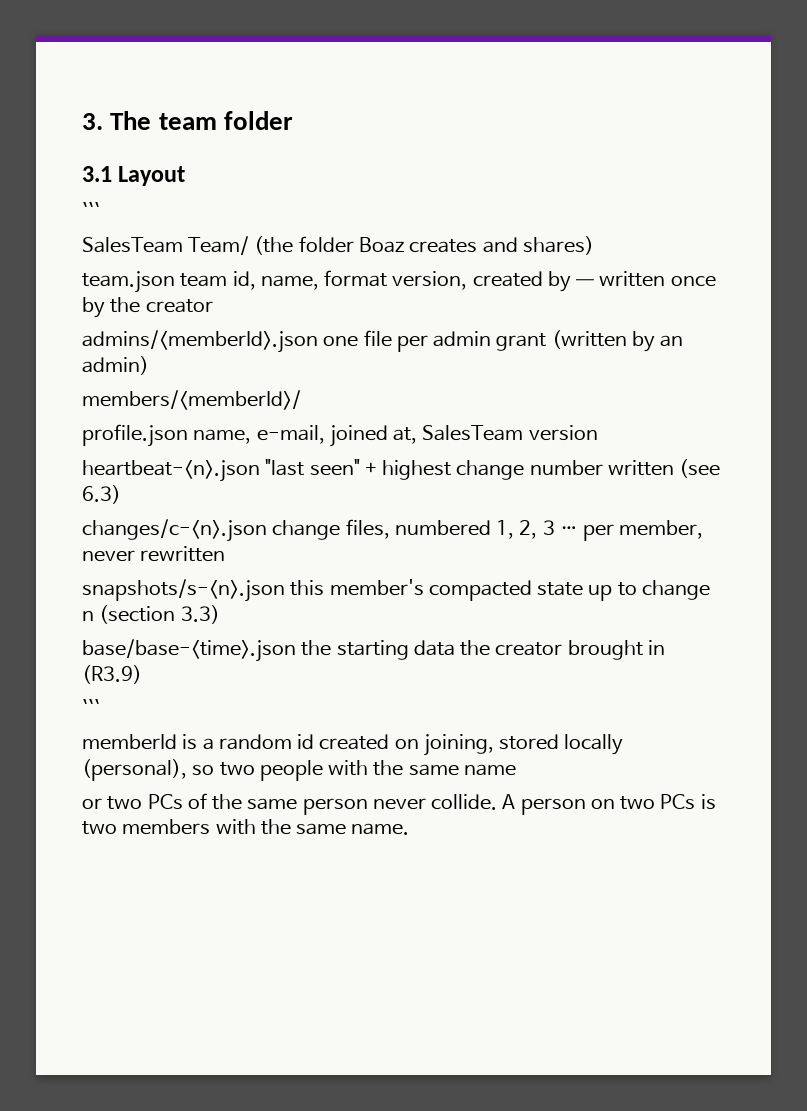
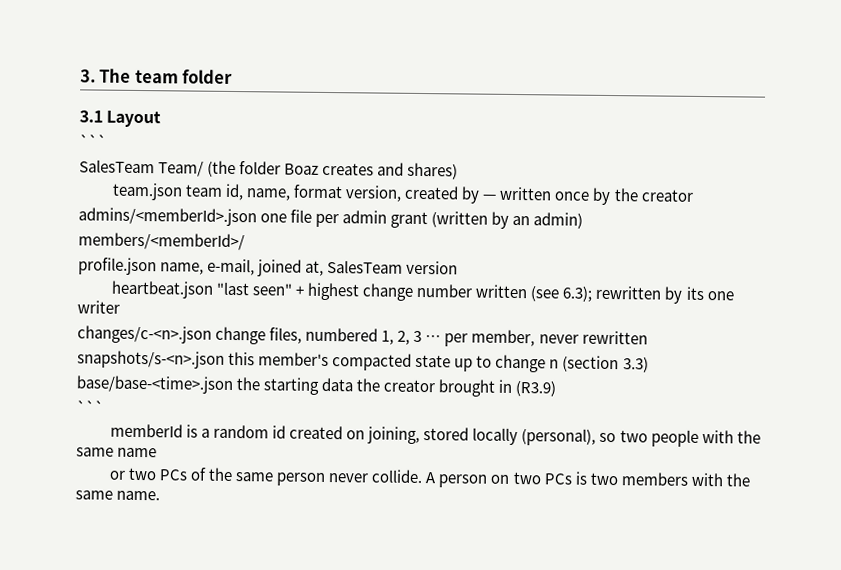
- heartbeat-<n>.json "last seen" + highest change number written (see 6.3)
+ heartbeat.json "last seen" + highest change number written (see 6.3); rewritten by its one writer

